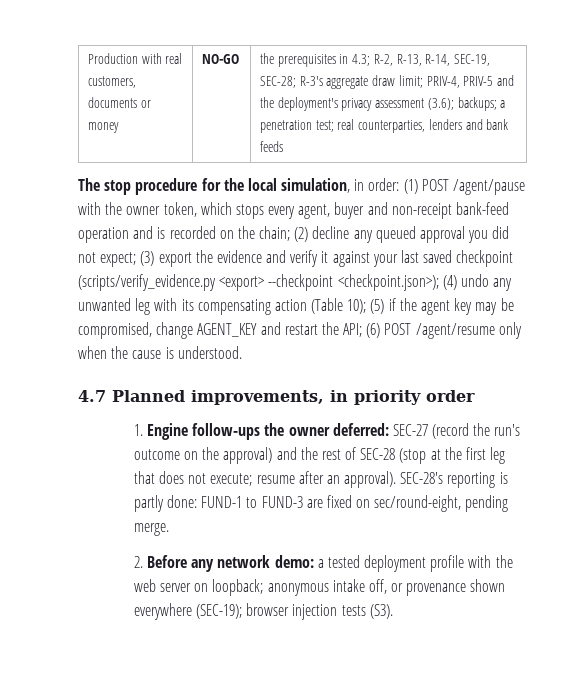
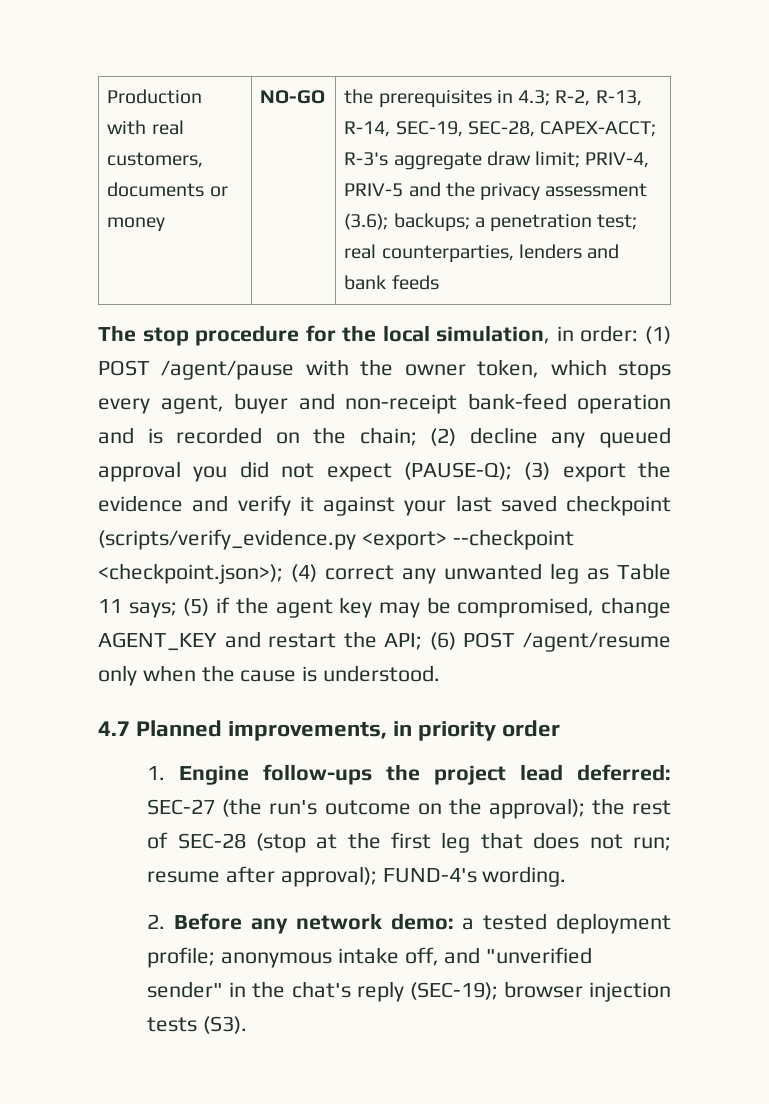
- Production with real customers, documents or money | NO-GO | the prerequisites in 4.3; R-2, R-13, R-14, SEC-19, SEC-28; R-3's aggregate draw limit; PRIV-4, PRIV-5 and the deployment's privacy assessment (3.6); backups; a penetration test; real counterparties, lenders and bank feeds
+ Production with real customers, documents or money | NO-GO | the prerequisites in 4.3; R-2, R-13, R-14, SEC-19, SEC-28, CAPEX-ACCT; R-3's aggregate draw limit; PRIV-4, PRIV-5 and the privacy assessment (3.6); backups; a penetration test; real counterparties, lenders and bank feeds
- (2) decline any queued approval you did not expect;
+ (2) decline any queued approval you did not expect (PAUSE-Q);
- (4) undo any unwanted leg with its compensating action (Table 10);
+ (4) correct any unwanted leg as Table 11 says;
- 1. Engine follow-ups the owner deferred: SEC-27 (record the run's outcome on the approval) and the rest of SEC-28 (stop at the first leg that does not execute; resume after an approval). SEC-28's reporting is partly done: FUND-1 to FUND-3 are fixed on sec/round-eight, pending merge.
+ 1. Engine follow-ups the project lead deferred: SEC-27 (the run's outcome on the approval); the rest of SEC-28 (stop at the first leg that does not run; resume after approval); FUND-4's wording.
- 2. Before any network demo: a tested deployment profile with the web server on loopback; anonymous intake off, or provenance shown everywhere (SEC-19); browser injection tests (S3).
+ 2. Before any network demo: a tested deployment profile; anonymous intake off, and "unverified sender" in the chat's reply (SEC-19); browser injection tests (S3).

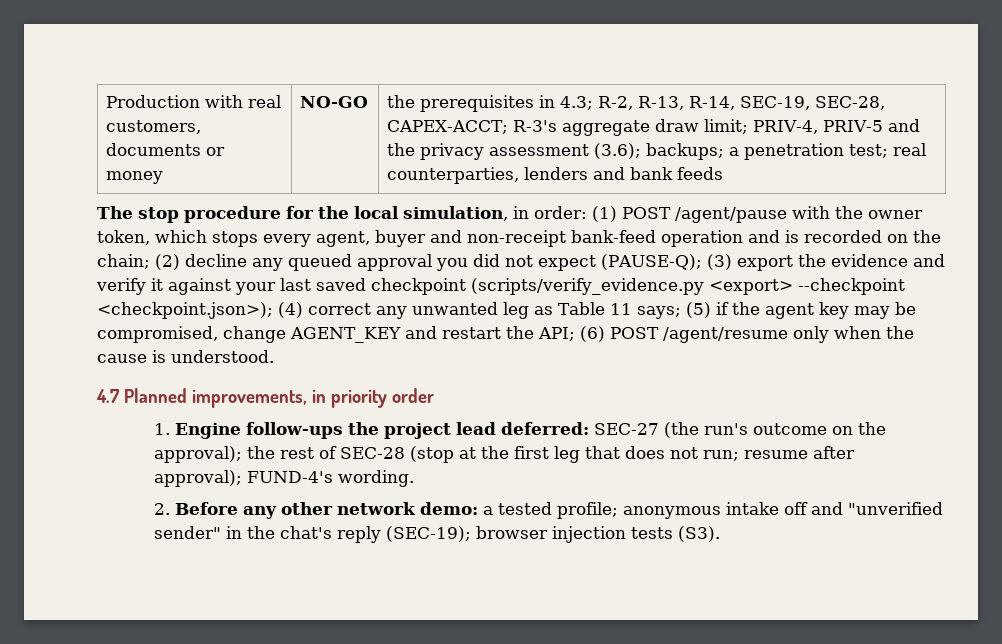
- 2. Before any network demo: a tested deployment profile; anonymous intake off, and "unverified sender" in the chat's reply (SEC-19); browser injection tests (S3).
+ 2. Before any other network demo: a tested profile; anonymous intake off and "unverified sender" in the chat's reply (SEC-19); browser injection tests (S3).

